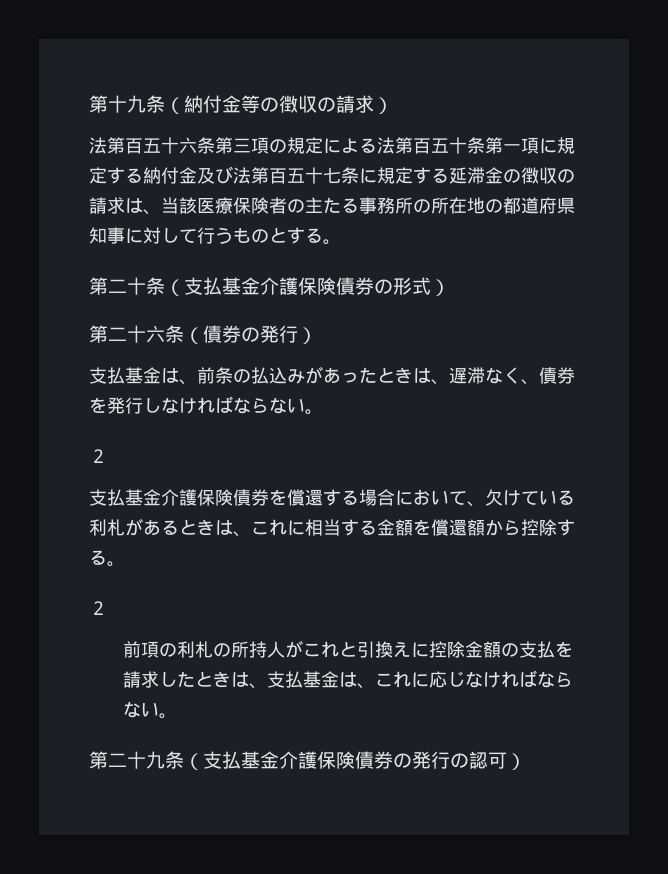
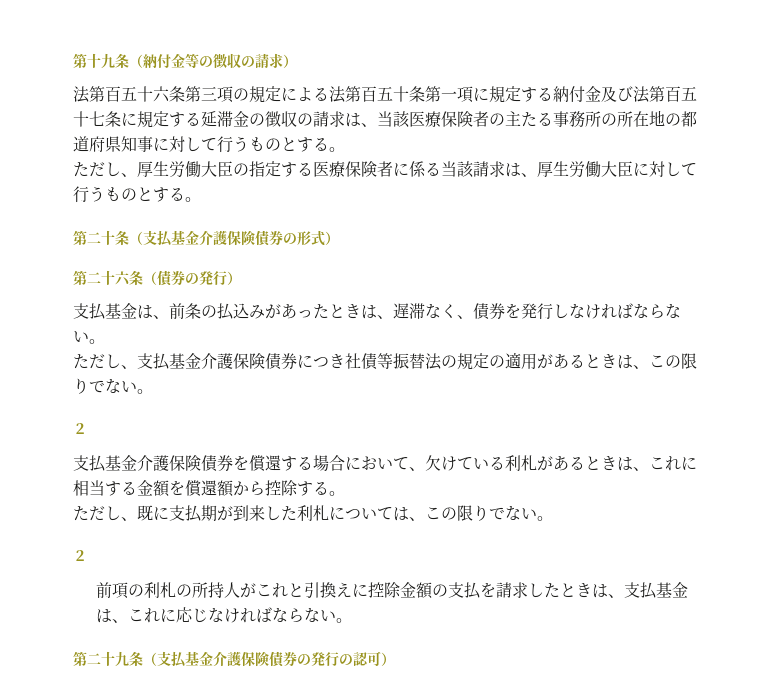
+ ただし、厚生労働大臣の指定する医療保険者に係る当該請求は、厚生労働大臣に対して行うものとする。
+ ただし、支払基金介護保険債券につき社債等振替法の規定の適用があるときは、この限りでない。
+ ただし、既に支払期が到来した利札については、この限りでない。

